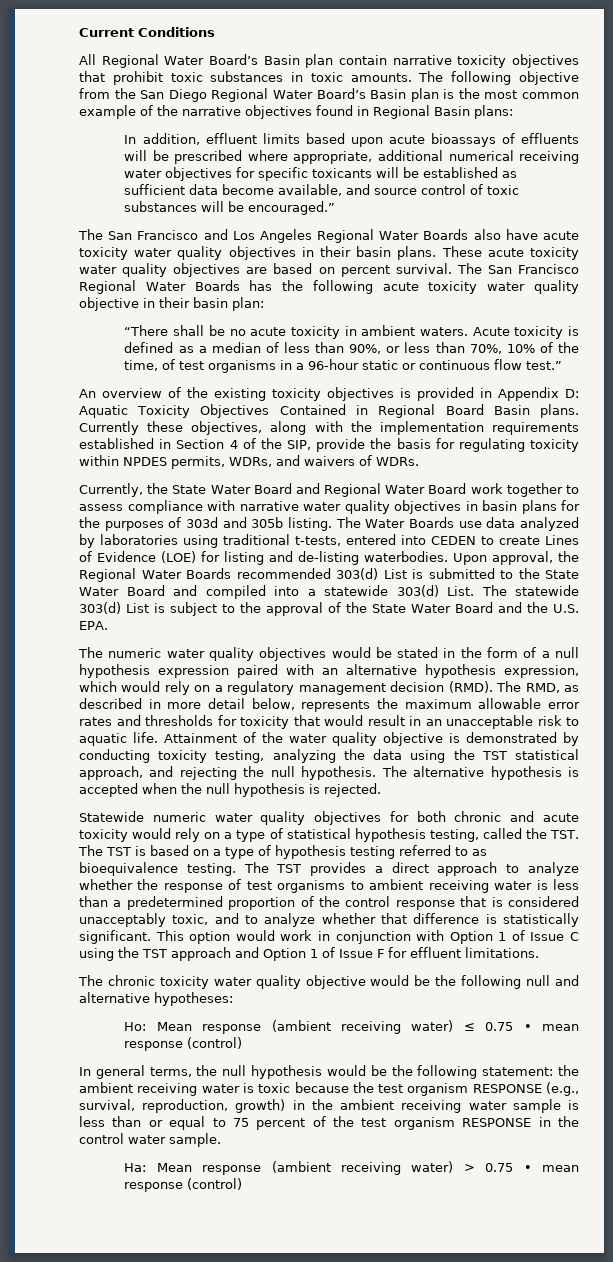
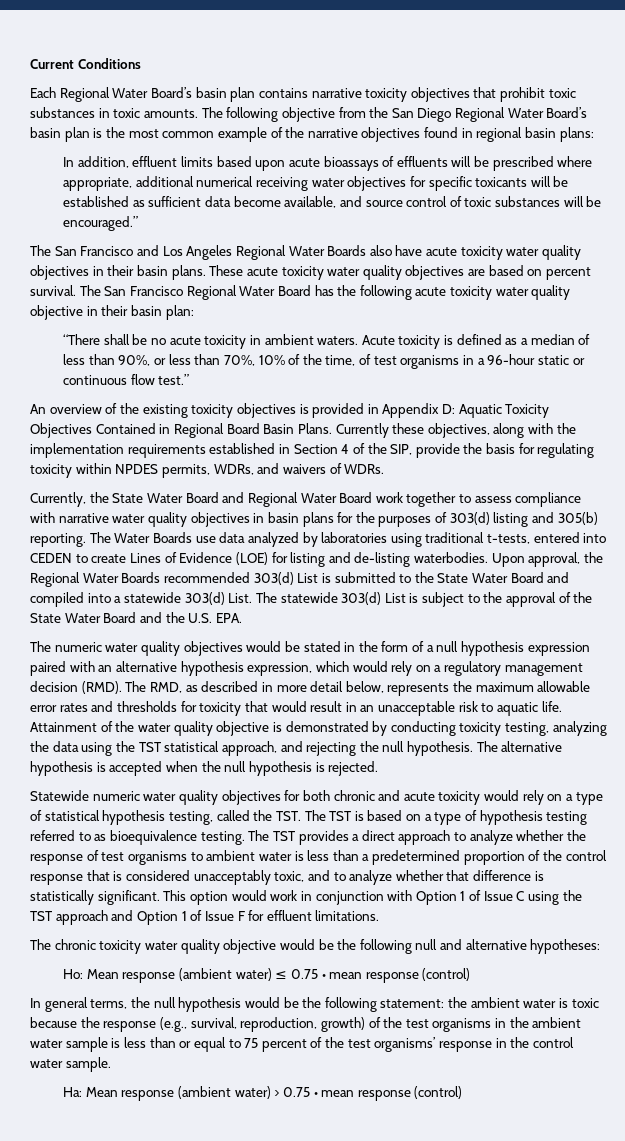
- All Regional Water Board’s Basin plan contain narrative toxicity objectives that prohibit toxic substances in toxic amounts.
+ Each Regional Water Board’s basin plan contains narrative toxicity objectives that prohibit toxic substances in toxic amounts.
- The following objective from the San Diego Regional Water Board’s Basin plan is the most common example of the narrative objectives found in Regional Basin plans:
+ The following objective from the San Diego Regional Water Board’s basin plan is the most common example of the narrative objectives found in regional basin plans:
- The San Francisco Regional Water Boards has the following acute toxicity water quality objective in their basin plan:
+ The San Francisco Regional Water Board has the following acute toxicity water quality objective in their basin plan:
- An overview of the existing toxicity objectives is provided in Appendix D: Aquatic Toxicity Objectives Contained in Regional Board Basin plans.
+ An overview of the existing toxicity objectives is provided in Appendix D: Aquatic Toxicity Objectives Contained in Regional Board Basin Plans.
- Currently, the State Water Board and Regional Water Board work together to assess compliance with narrative water quality objectives in basin plans for the purposes of 303d and 305b listing.
+ Currently, the State Water Board and Regional Water Board work together to assess compliance with narrative water quality objectives in basin plans for the purposes of 303(d) listing and 305(b) reporting.
- The TST provides a direct approach to analyze whether the response of test organisms to ambient receiving water is less than a predetermined proportion of the control response that is considered unacceptably toxic, and to analyze whether that difference is statistically significant.
+ The TST provides a direct approach to analyze whether the response of test organisms to ambient water is less than a predetermined proportion of the control response that is considered unacceptably toxic, and to analyze whether that difference is statistically significant.
- Ho: Mean response (ambient receiving water) ≤ 0.75 • mean response (control)
+ Ho: Mean response (ambient water) ≤ 0.75 • mean response (control)
- In general terms, the null hypothesis would be the following statement: the ambient receiving water is toxic because the test organism RESPONSE (e.g., survival, reproduction, growth) in the ambient receiving water sample is less than or equal to 75 percent of the test organism RESPONSE in the control water sample.
+ In general terms, the null hypothesis would be the following statement: the ambient water is toxic because the response (e.g., survival, reproduction, growth) of the test organisms in the ambient water sample is less than or equal to 75 percent of the test organisms’ response in the control water sample.
- Ha: Mean response (ambient receiving water) > 0.75 • mean response (control)
+ Ha: Mean response (ambient water) > 0.75 • mean response (control)

